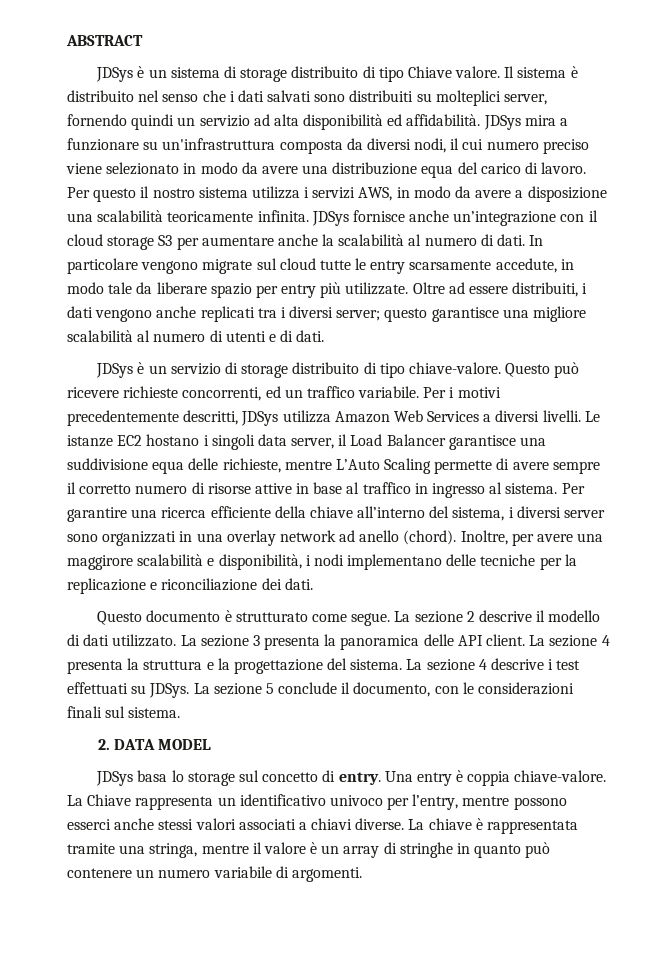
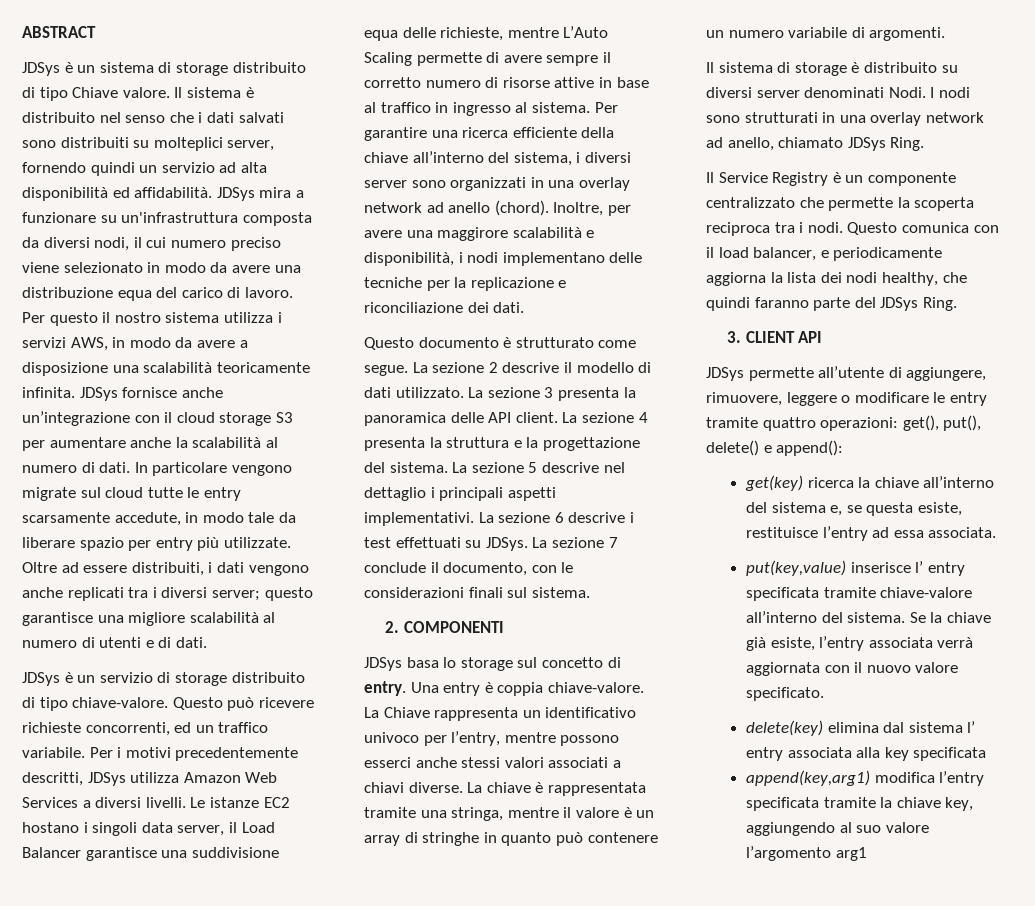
- La sezione 4 descrive i test effettuati su JDSys.
+ La sezione 5 descrive nel dettaglio i principali aspetti implementativi. La sezione 6 descrive i test effettuati su JDSys.
- La sezione 5 conclude il documento, con le considerazioni finali sul sistema.
+ La sezione 7 conclude il documento, con le considerazioni finali sul sistema.
- 2. DATA MODEL
+ 2. COMPONENTI
+ Il sistema di storage è distribuito su diversi server denominati Nodi. I nodi sono strutturati in una overlay network ad anello, chiamato JDSys Ring.
+ Il Service Registry è un componente centralizzato che permette la scoperta reciproca tra i nodi. Questo comunica con il load balancer, e periodicamente aggiorna la lista dei nodi healthy, che quindi faranno parte del JDSys Ring.
+ 3. CLIENT API
+ JDSys permette all’utente di aggiungere, rimuovere, leggere o modificare le entry tramite quattro operazioni: get(), put(), delete() e append():
+ get(key) ricerca la chiave all’interno del sistema e, se questa esiste, restituisce l’entry ad essa associata.
+ put(key,value) inserisce l’ entry specificata tramite chiave-valore all’interno del sistema. Se la chiave già esiste, l’entry associata verrà aggiornata con il nuovo valore specificato.
+ delete(key) elimina dal sistema l’ entry associata alla key specificata
+ append(key,arg1) modifica l’entry specificata tramite la chiave key, aggiungendo al suo valore l’argomento arg1

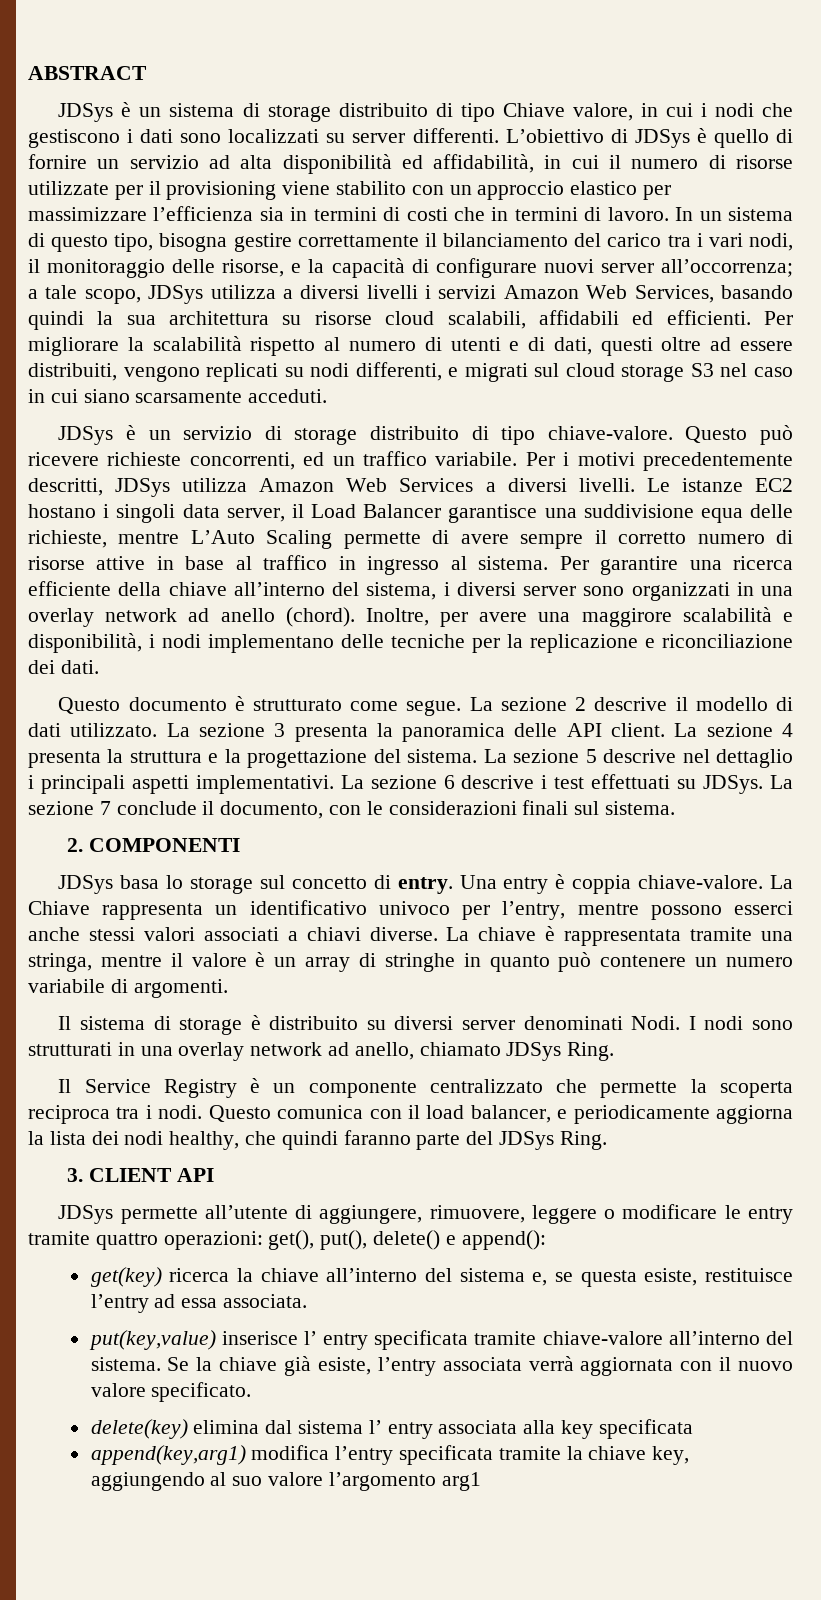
- JDSys è un sistema di storage distribuito di tipo Chiave valore. Il sistema è distribuito nel senso che i dati salvati sono distribuiti su molteplici server, fornendo quindi un servizio ad alta disponibilità ed affidabilità. JDSys mira a funzionare su un'infrastruttura composta da diversi nodi, il cui numero preciso viene selezionato in modo da avere una distribuzione equa del carico di lavoro. Per questo il nostro sistema utilizza i servizi AWS, in modo da avere a disposizione una scalabilità teoricamente infinita. JDSys fornisce anche un’integrazione con il cloud storage S3 per aumentare anche la scalabilità al numero di dati. In particolare vengono migrate sul cloud tutte le entry scarsamente accedute, in modo tale da liberare spazio per entry più utilizzate. Oltre ad essere distribuiti, i dati vengono anche replicati tra i diversi server; questo garantisce una migliore scalabilità al numero di utenti e di dati.
+ JDSys è un sistema di storage distribuito di tipo Chiave valore, in cui i nodi che gestiscono i dati sono localizzati su server differenti. L’obiettivo di JDSys è quello di fornire un servizio ad alta disponibilità ed affidabilità, in cui il numero di risorse utilizzate per il provisioning viene stabilito con un approccio elastico per massimizzare l’efficienza sia in termini di costi che in termini di lavoro. In un sistema di questo tipo, bisogna gestire correttamente il bilanciamento del carico tra i vari nodi, il monitoraggio delle risorse, e la capacità di configurare nuovi server all’occorrenza; a tale scopo, JDSys utilizza a diversi livelli i servizi Amazon Web Services, basando quindi la sua architettura su risorse cloud scalabili, affidabili ed efficienti. Per migliorare la scalabilità rispetto al numero di utenti e di dati, questi oltre ad essere distribuiti, vengono replicati su nodi differenti, e migrati sul cloud storage S3 nel caso in cui siano scarsamente acceduti.

